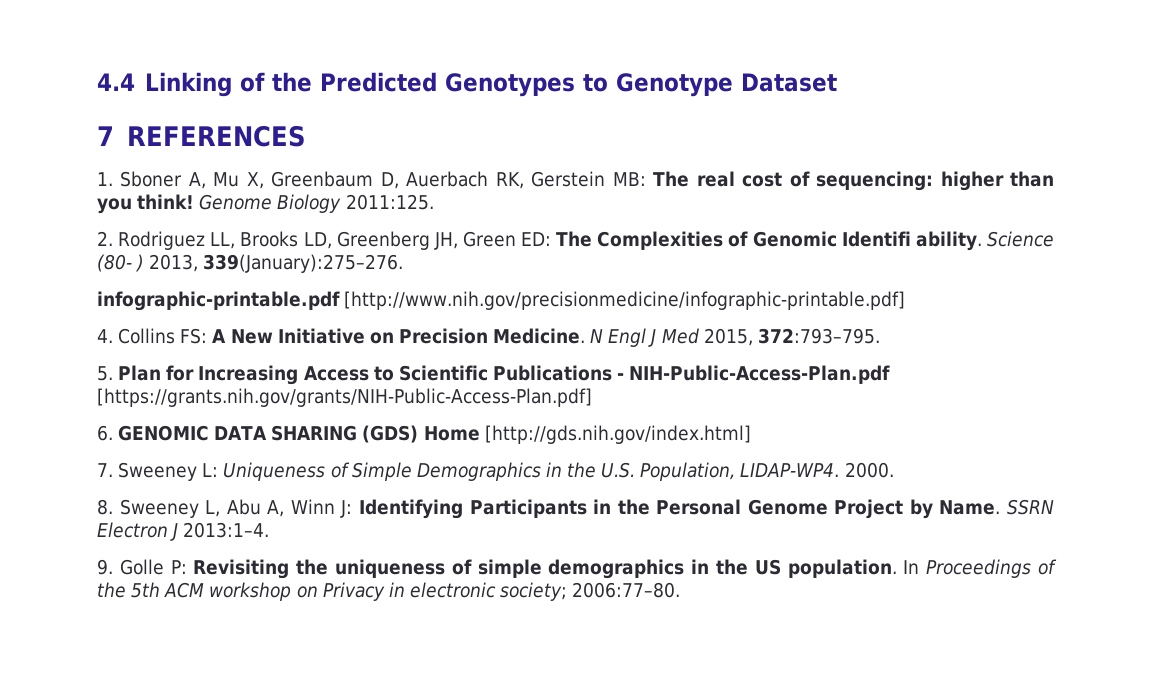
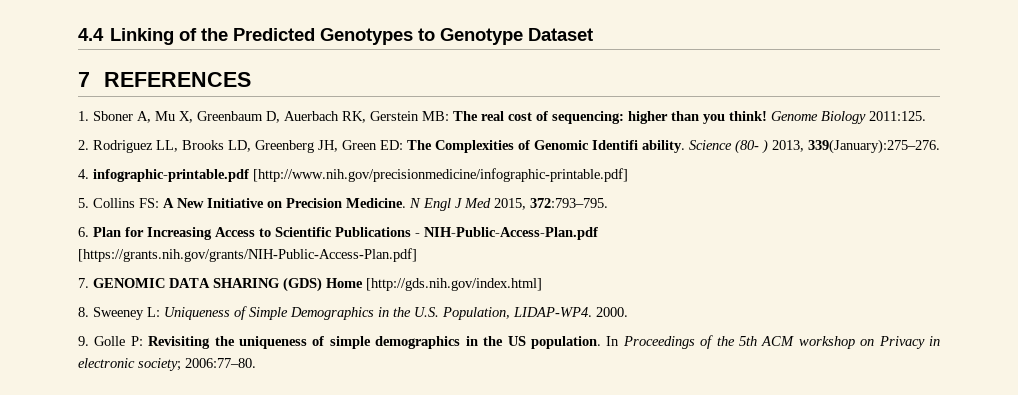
- infographic-printable.pdf [http://www.nih.gov/precisionmedicine/infographic-printable.pdf]
+ 4. infographic-printable.pdf [http://www.nih.gov/precisionmedicine/infographic-printable.pdf]
- 4. Collins FS: A New Initiative on Precision Medicine.
+ 5. Collins FS: A New Initiative on Precision Medicine.
- 5. Plan for Increasing Access to Scientific Publications - NIH-Public-Access-Plan.pdf [https://grants.nih.gov/grants/NIH-Public-Access-Plan.pdf]
+ 6. Plan for Increasing Access to Scientific Publications - NIH-Public-Access-Plan.pdf [https://grants.nih.gov/grants/NIH-Public-Access-Plan.pdf]
- 6. GENOMIC DATA SHARING (GDS) Home [http://gds.nih.gov/index.html]
+ 7. GENOMIC DATA SHARING (GDS) Home [http://gds.nih.gov/index.html]
- 7. Sweeney L: Uniqueness of Simple Demographics in the U.S. Population, LIDAP-WP4.
+ 8. Sweeney L: Uniqueness of Simple Demographics in the U.S. Population, LIDAP-WP4.
- 8. Sweeney L, Abu A, Winn J: Identifying Participants in the Personal Genome Project by Name. SSRN Electron J 2013:1–4.

